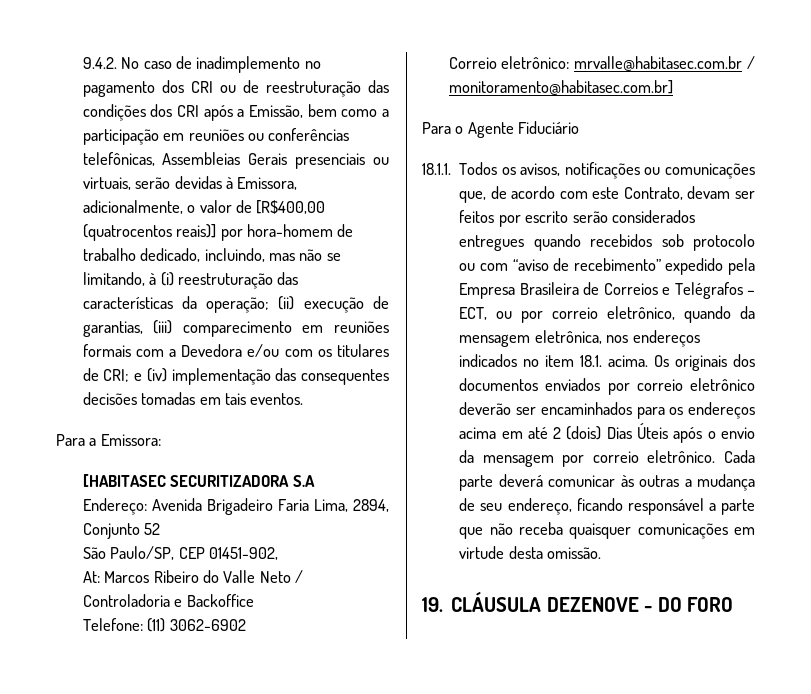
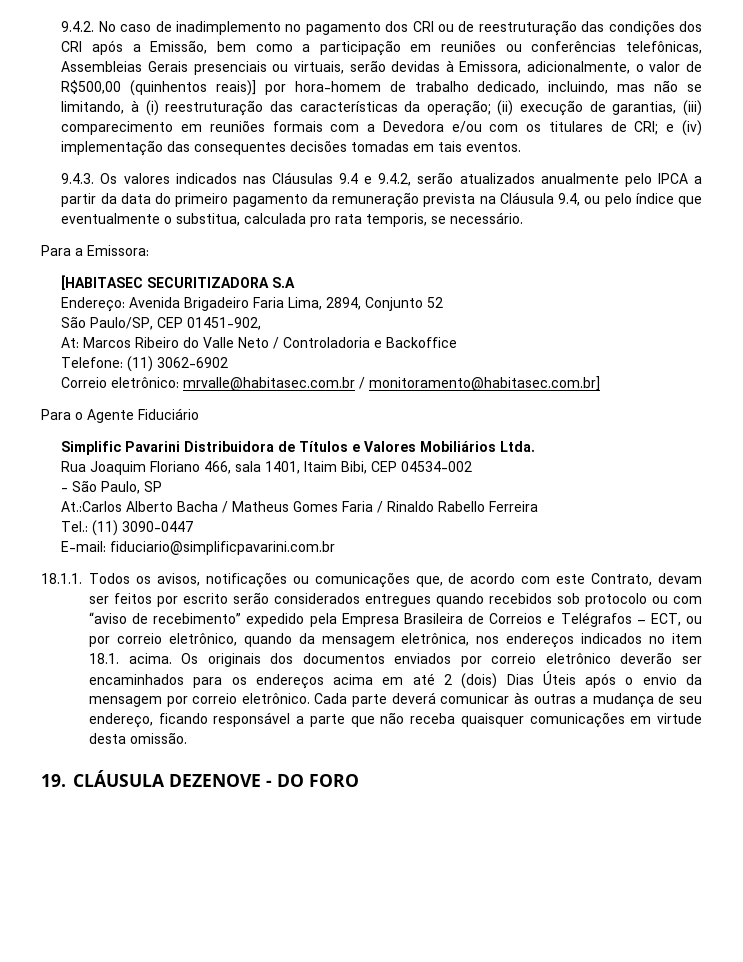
- 9.4.2. No caso de inadimplemento no pagamento dos CRI ou de reestruturação das condições dos CRI após a Emissão, bem como a participação em reuniões ou conferências telefônicas, Assembleias Gerais presenciais ou virtuais, serão devidas à Emissora, adicionalmente, o valor de [R$400,00 (quatrocentos reais)] por hora-homem de trabalho dedicado, incluindo, mas não se limitando, à (i) reestruturação das características da operação;
+ 9.4.2. No caso de inadimplemento no pagamento dos CRI ou de reestruturação das condições dos CRI após a Emissão, bem como a participação em reuniões ou conferências telefônicas, Assembleias Gerais presenciais ou virtuais, serão devidas à Emissora, adicionalmente, o valor de R$500,00 (quinhentos reais)] por hora-homem de trabalho dedicado, incluindo, mas não se limitando, à (i) reestruturação das características da operação;
+ 9.4.3. Os valores indicados nas Cláusulas 9.4 e 9.4.2, serão atualizados anualmente pelo IPCA a partir da data do primeiro pagamento da remuneração prevista na Cláusula 9.4, ou pelo índice que eventualmente o substitua, calculada pro rata temporis, se necessário.
+ Simplific Pavarini Distribuidora de Títulos e Valores Mobiliários Ltda.
+ Rua Joaquim Floriano 466, sala 1401, Itaim Bibi, CEP 04534-002
+ - São Paulo, SP
+ At.:Carlos Alberto Bacha / Matheus Gomes Faria / Rinaldo Rabello Ferreira
+ Tel.: (11) 3090-0447
+ E-mail: fiduciario@simplificpavarini.com.br

